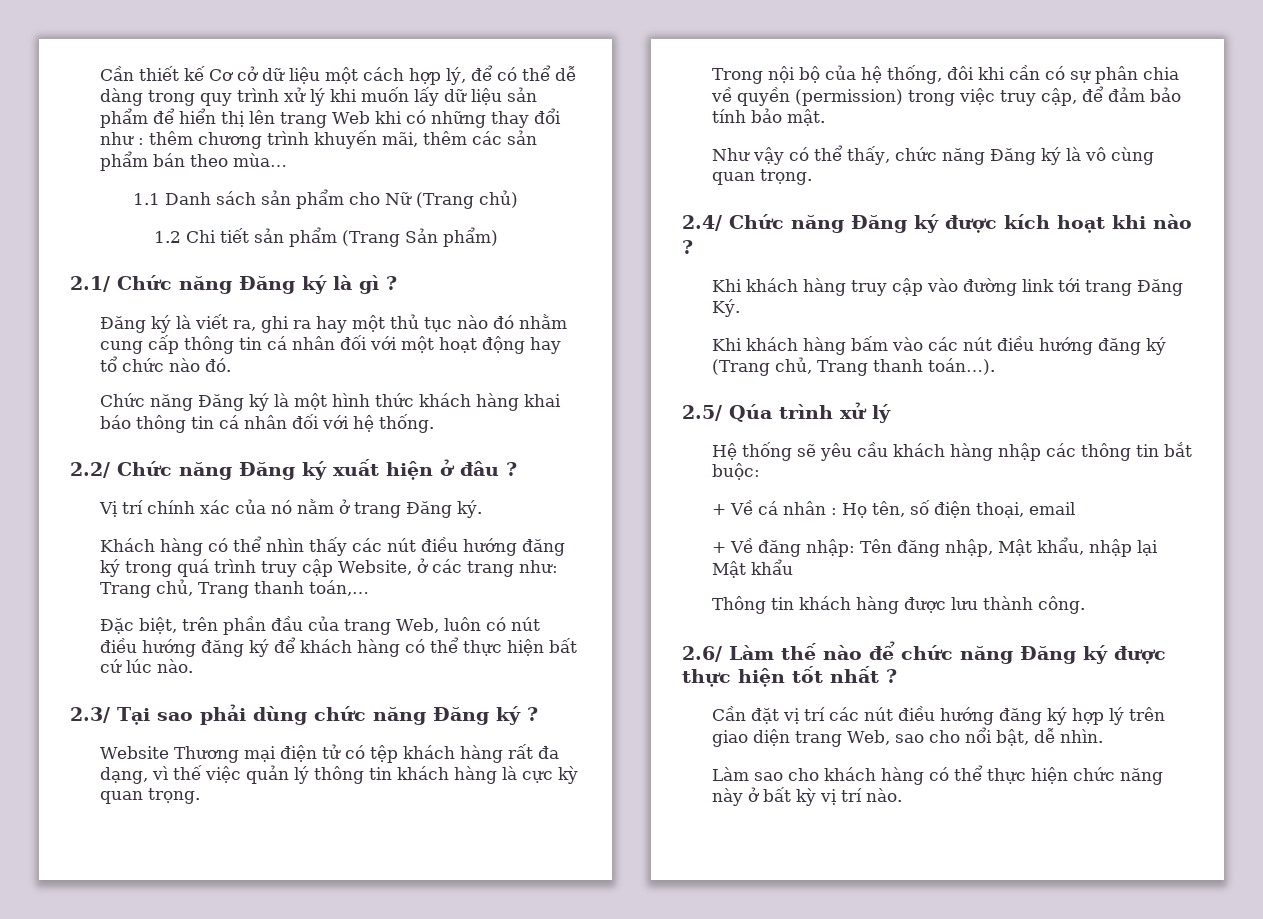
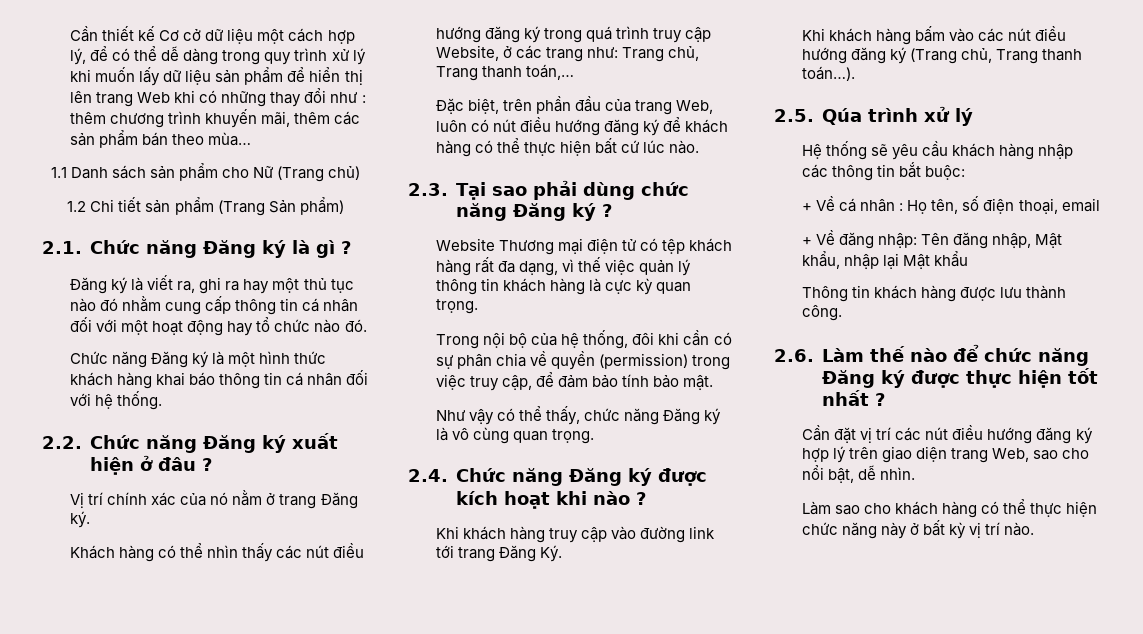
- 2.1/ Chức năng Đăng ký là gì ?
+ 2.1. Chức năng Đăng ký là gì ?
- 2.2/ Chức năng Đăng ký xuất hiện ở đâu ?
+ 2.2. Chức năng Đăng ký xuất hiện ở đâu ?
- 2.3/ Tại sao phải dùng chức năng Đăng ký ?
+ 2.3. Tại sao phải dùng chức năng Đăng ký ?
- 2.4/ Chức năng Đăng ký được kích hoạt khi nào ?
+ 2.4. Chức năng Đăng ký được kích hoạt khi nào ?
- 2.5/ Qúa trình xử lý
+ 2.5. Qúa trình xử lý
- 2.6/ Làm thế nào để chức năng Đăng ký được thực hiện tốt nhất ?
+ 2.6. Làm thế nào để chức năng Đăng ký được thực hiện tốt nhất ?

